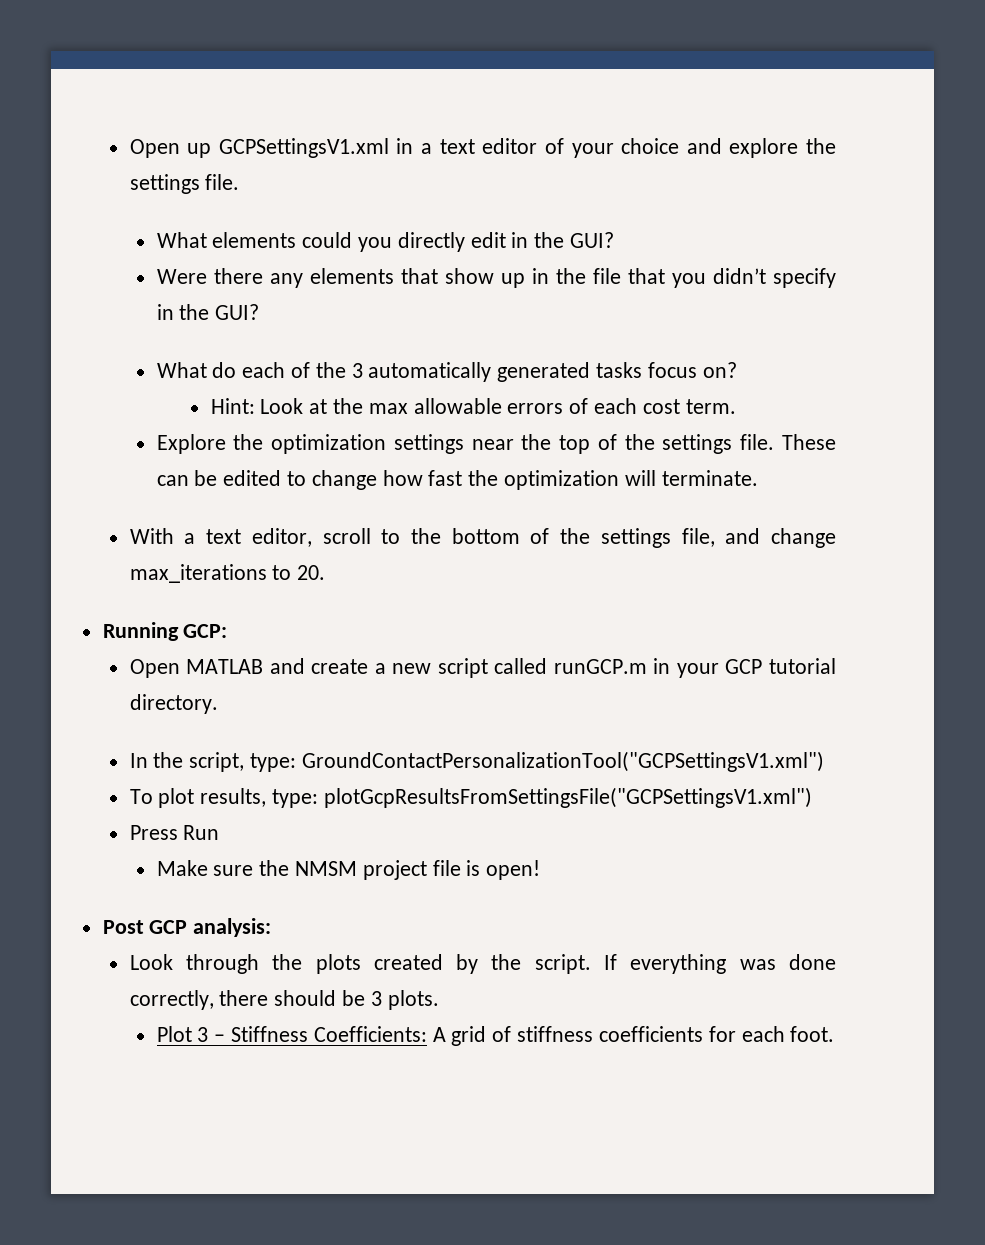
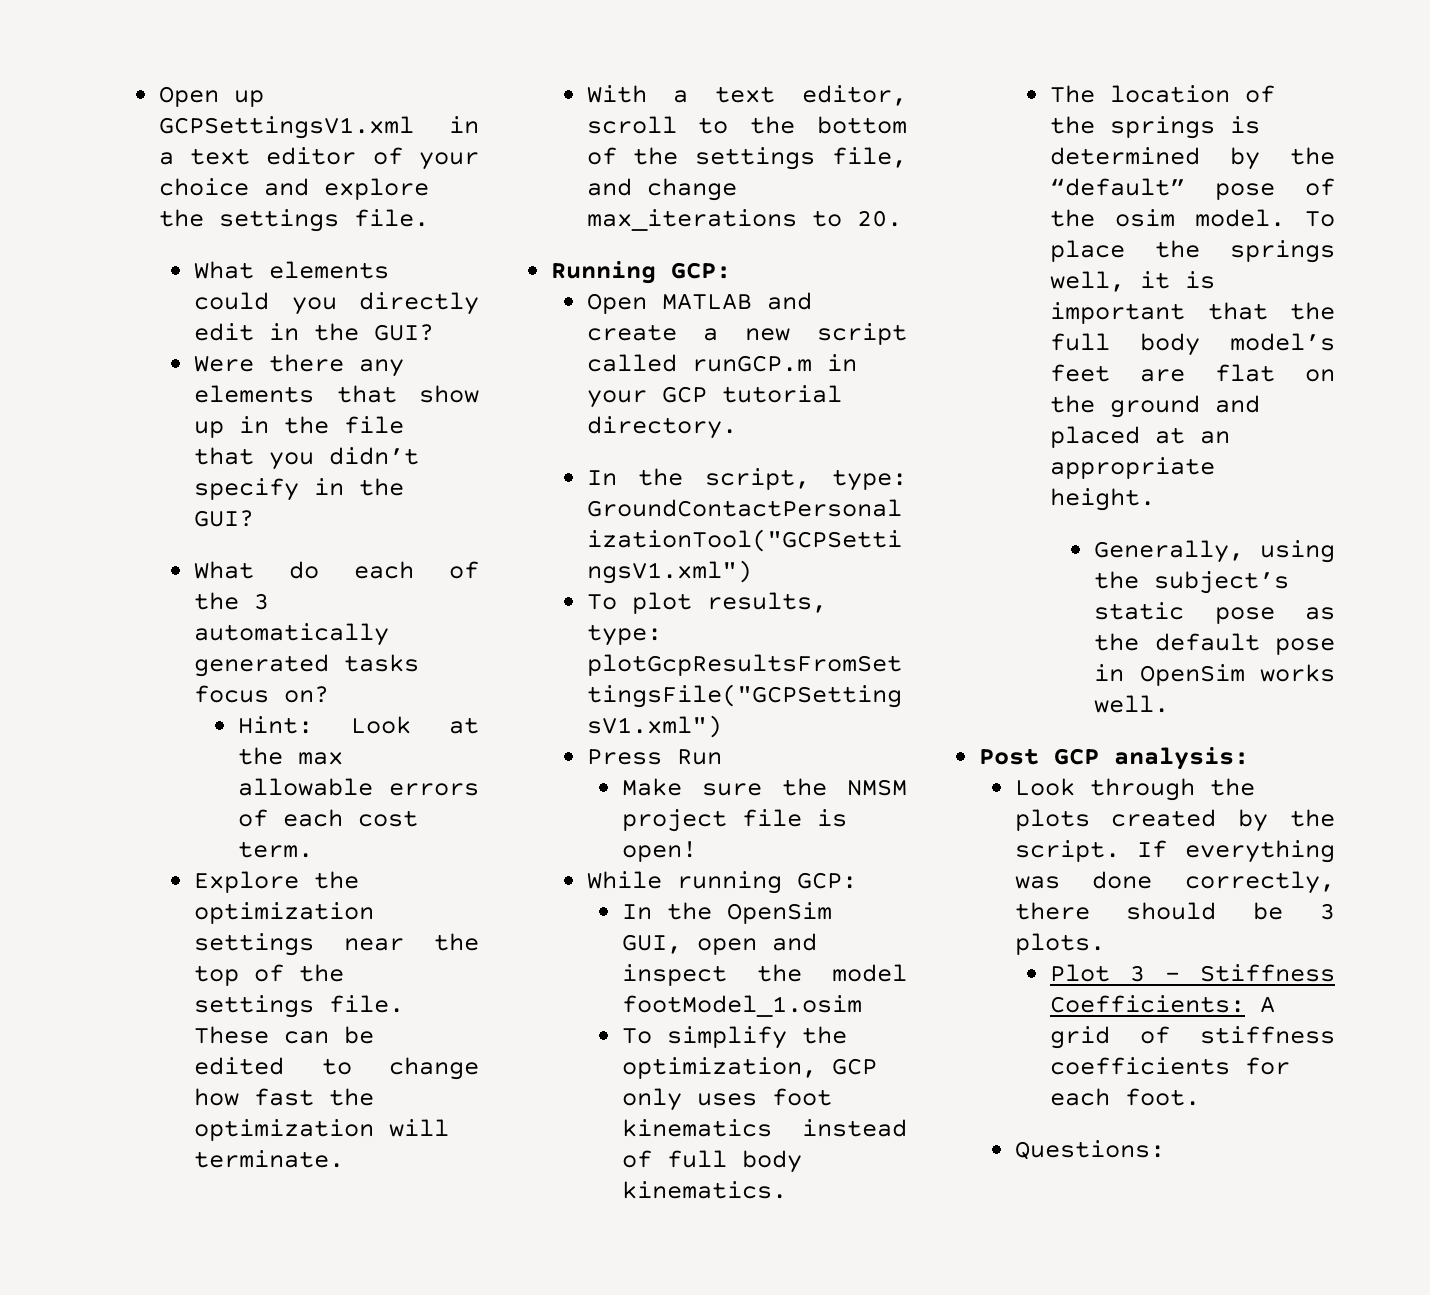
+ While running GCP:
+ In the OpenSim GUI, open and inspect the model footModel_1.osim
+ To simplify the optimization, GCP only uses foot kinematics instead of full body kinematics.
+ The location of the springs is determined by the “default” pose of the osim model. To place the springs well, it is important that the full body model’s feet are flat on the ground and placed at an appropriate height.
+ Generally, using the subject’s static pose as the default pose in OpenSim works well.
+ Questions:

